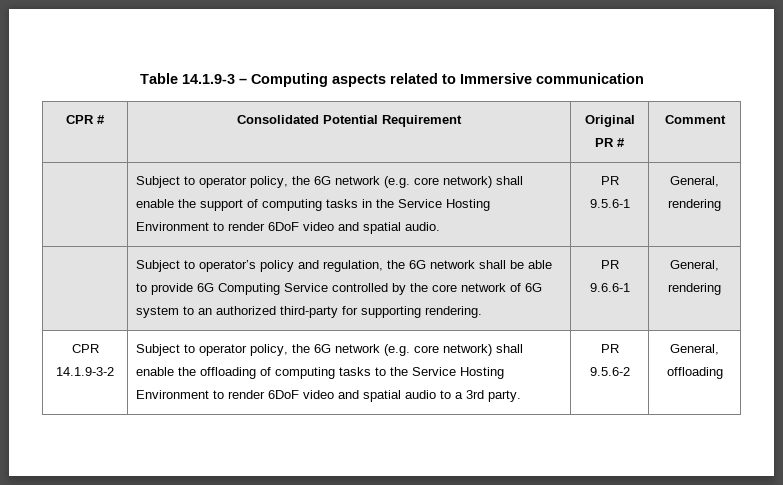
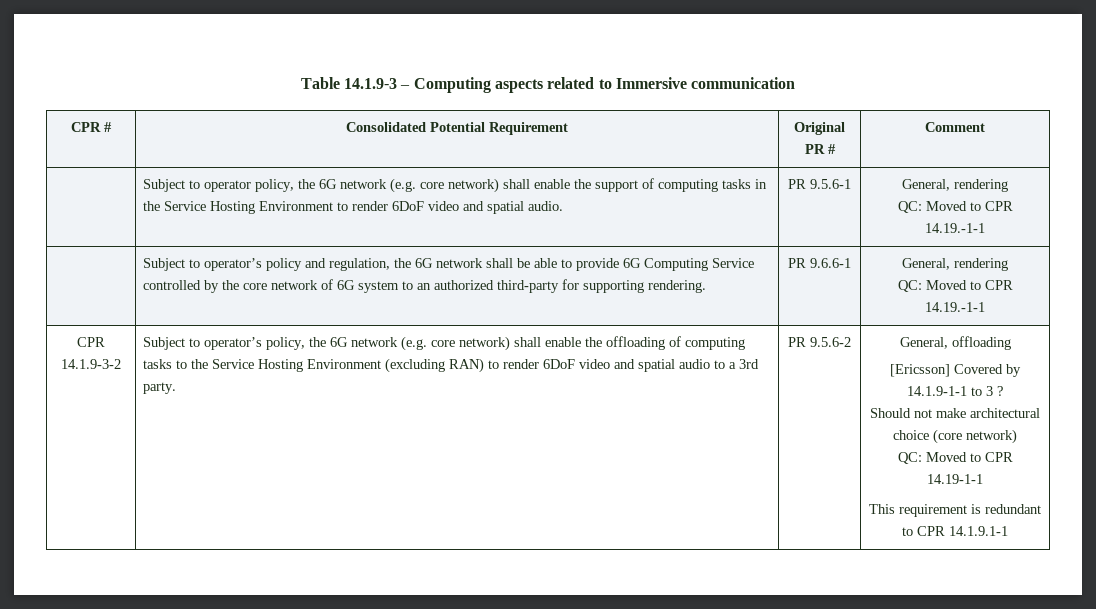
  | Subject to operator policy, the 6G network (e.g. core network) shall enable the support of computing tasks in the Service Hosting Environment to render 6DoF video and spatial audio. | PR 9.5.6-1 | General, rendering
+ QC: Moved to CPR 14.19.-1-1
  PR 9.6.6-1 | General, rendering
+ QC: Moved to CPR 14.19.-1-1
- Subject to operator policy, the 6G network (e.g. core network) shall enable the offloading of computing tasks to the Service Hosting Environment to render 6DoF video and spatial audio to a 3rd party.
+ Subject to operator’s policy, the 6G network (e.g. core network) shall enable the offloading of computing tasks to the Service Hosting Environment (excluding RAN) to render 6DoF video and spatial audio to a 3rd party.
+ [Ericsson] Covered by 14.1.9-1-1 to 3 ?
+ Should not make architectural choice (core network)
+ QC: Moved to CPR 14.19-1-1
+ This requirement is redundant to CPR 14.1.9.1-1

